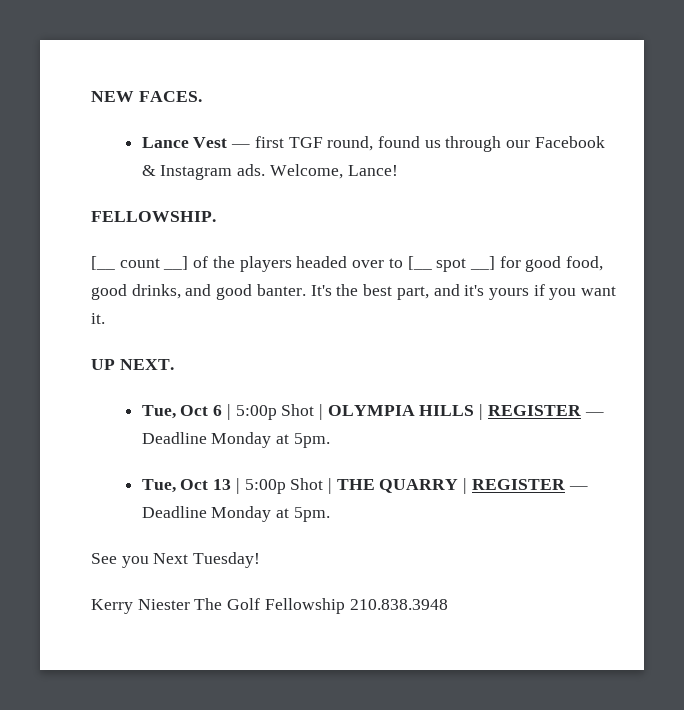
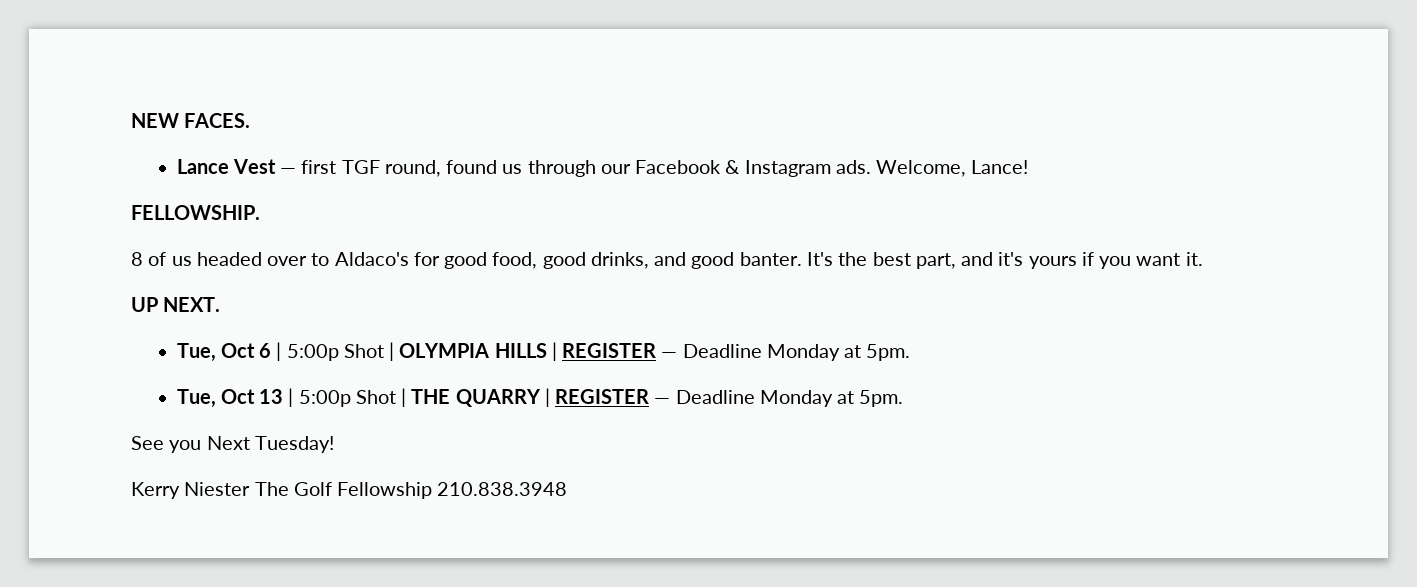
- [__ count __] of the players headed over to [__ spot __] for good food, good drinks, and good banter.
+ 8 of us headed over to Aldaco's for good food, good drinks, and good banter.

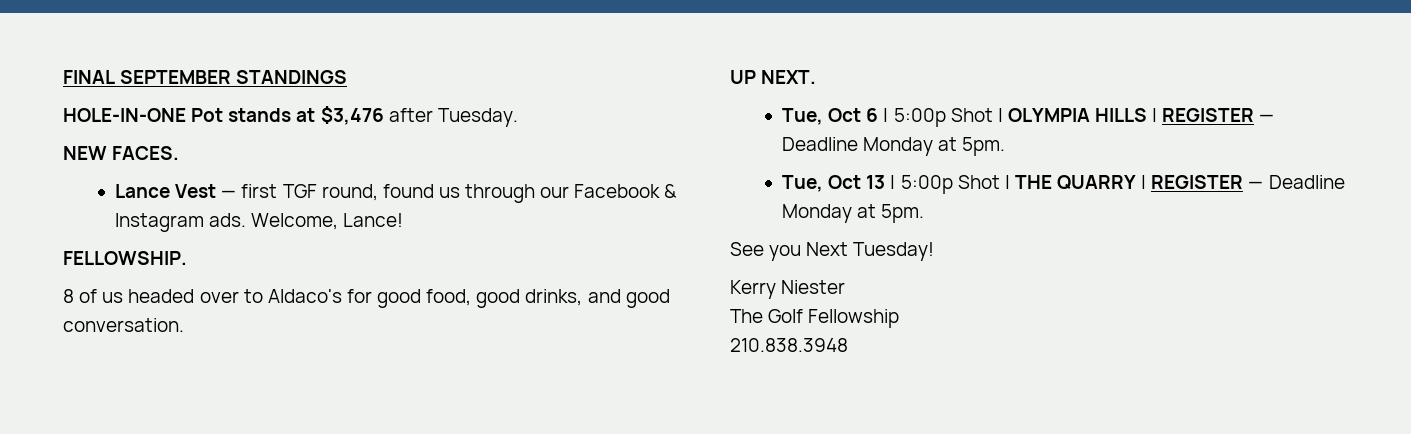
+ FINAL SEPTEMBER STANDINGS
+ HOLE-IN-ONE Pot stands at $3,476 after Tuesday.
- 8 of us headed over to Aldaco's for good food, good drinks, and good banter. It's the best part, and it's yours if you want it.
+ 8 of us headed over to Aldaco's for good food, good drinks, and good conversation.
- Kerry Niester The Golf Fellowship 210.838.3948
+ Kerry Niester
+ The Golf Fellowship
+ 210.838.3948

